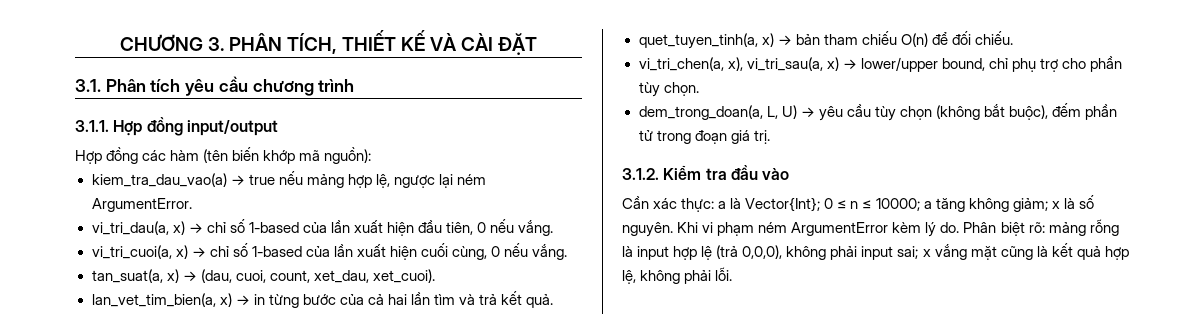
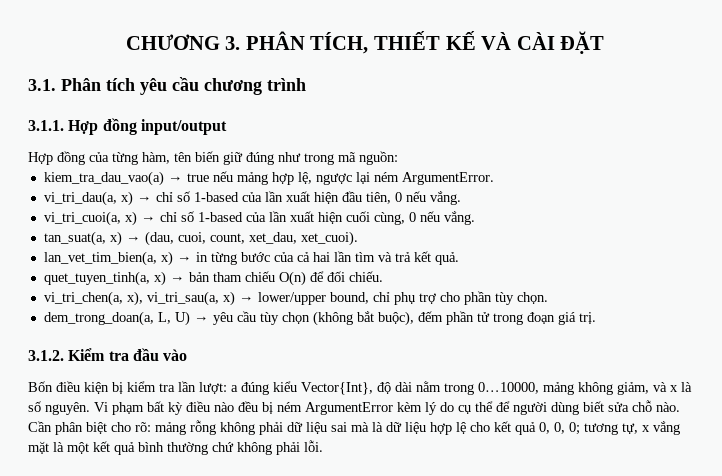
- Hợp đồng các hàm (tên biến khớp mã nguồn):
+ Hợp đồng của từng hàm, tên biến giữ đúng như trong mã nguồn:
- Cần xác thực: a là Vector{Int}; 0 ≤ n ≤ 10000; a tăng không giảm; x là số nguyên. Khi vi phạm ném ArgumentError kèm lý do. Phân biệt rõ: mảng rỗng là input hợp lệ (trả 0,0,0), không phải input sai; x vắng mặt cũng là kết quả hợp lệ, không phải lỗi.
+ Bốn điều kiện bị kiểm tra lần lượt: a đúng kiểu Vector{Int}, độ dài nằm trong 0…10000, mảng không giảm, và x là số nguyên. Vi phạm bất kỳ điều nào đều bị ném ArgumentError kèm lý do cụ thể để người dùng biết sửa chỗ nào. Cần phân biệt cho rõ: mảng rỗng không phải dữ liệu sai mà là dữ liệu hợp lệ cho kết quả 0, 0, 0; tương tự, x vắng mặt là một kết quả bình thường chứ không phải lỗi.

